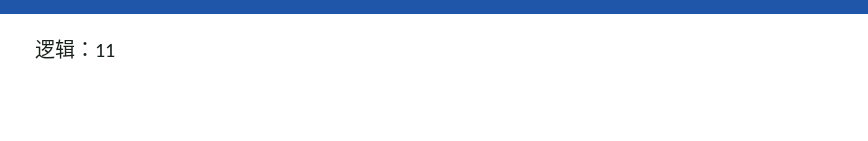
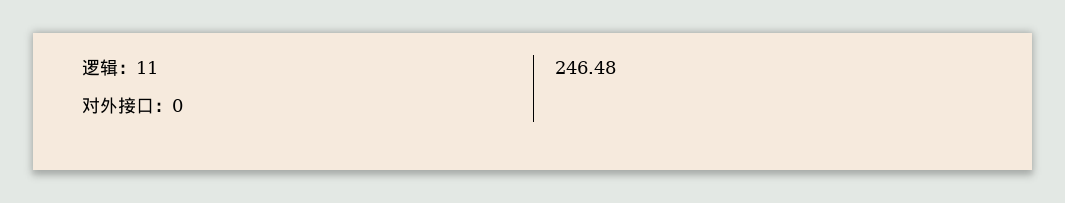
+ 对外接口：0
+ 246.48

